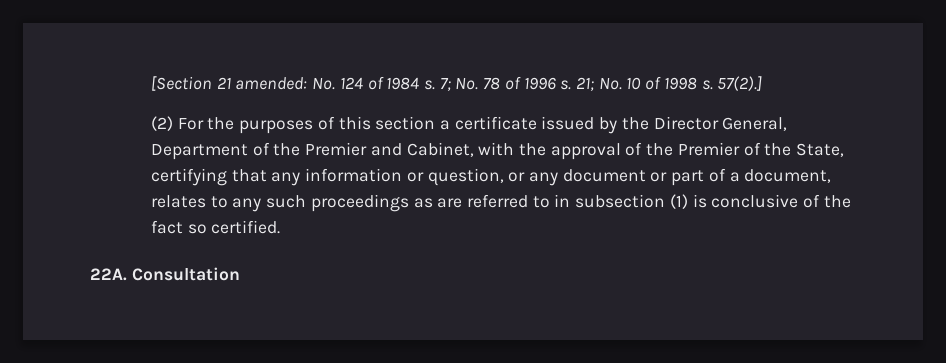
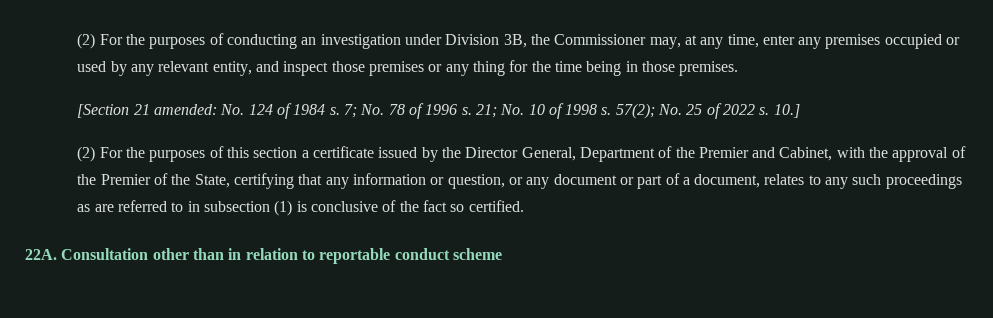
+ (2) For the purposes of conducting an investigation under Division 3B, the Commissioner may, at any time, enter any premises occupied or used by any relevant entity, and inspect those premises or any thing for the time being in those premises.
- 57(2).]
+ 57(2); No. 25 of 2022 s. 10.]
- Consultation
+ Consultation other than in relation to reportable conduct scheme

